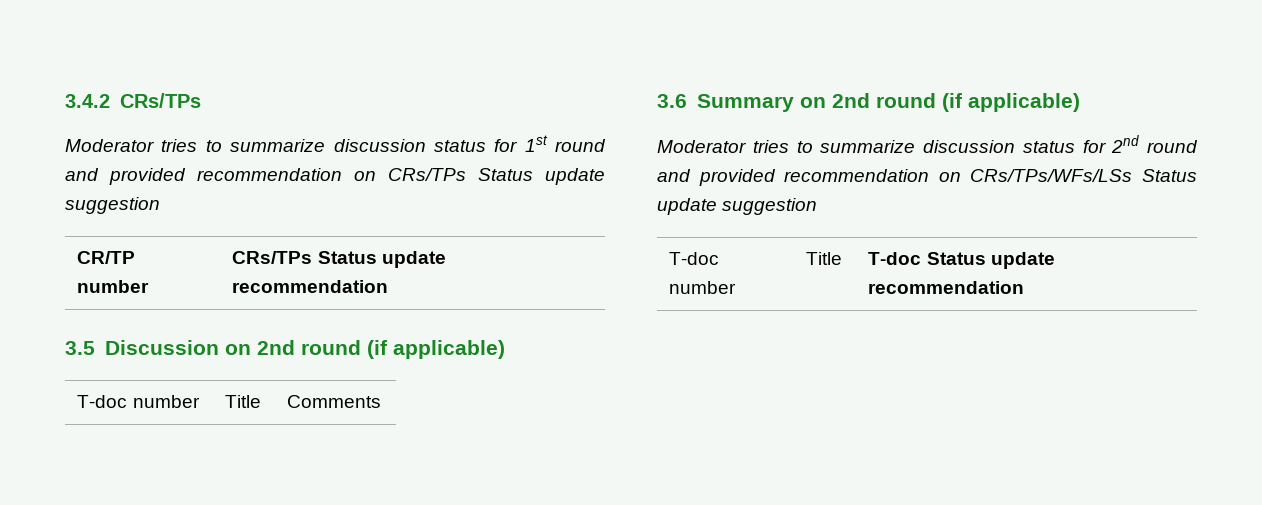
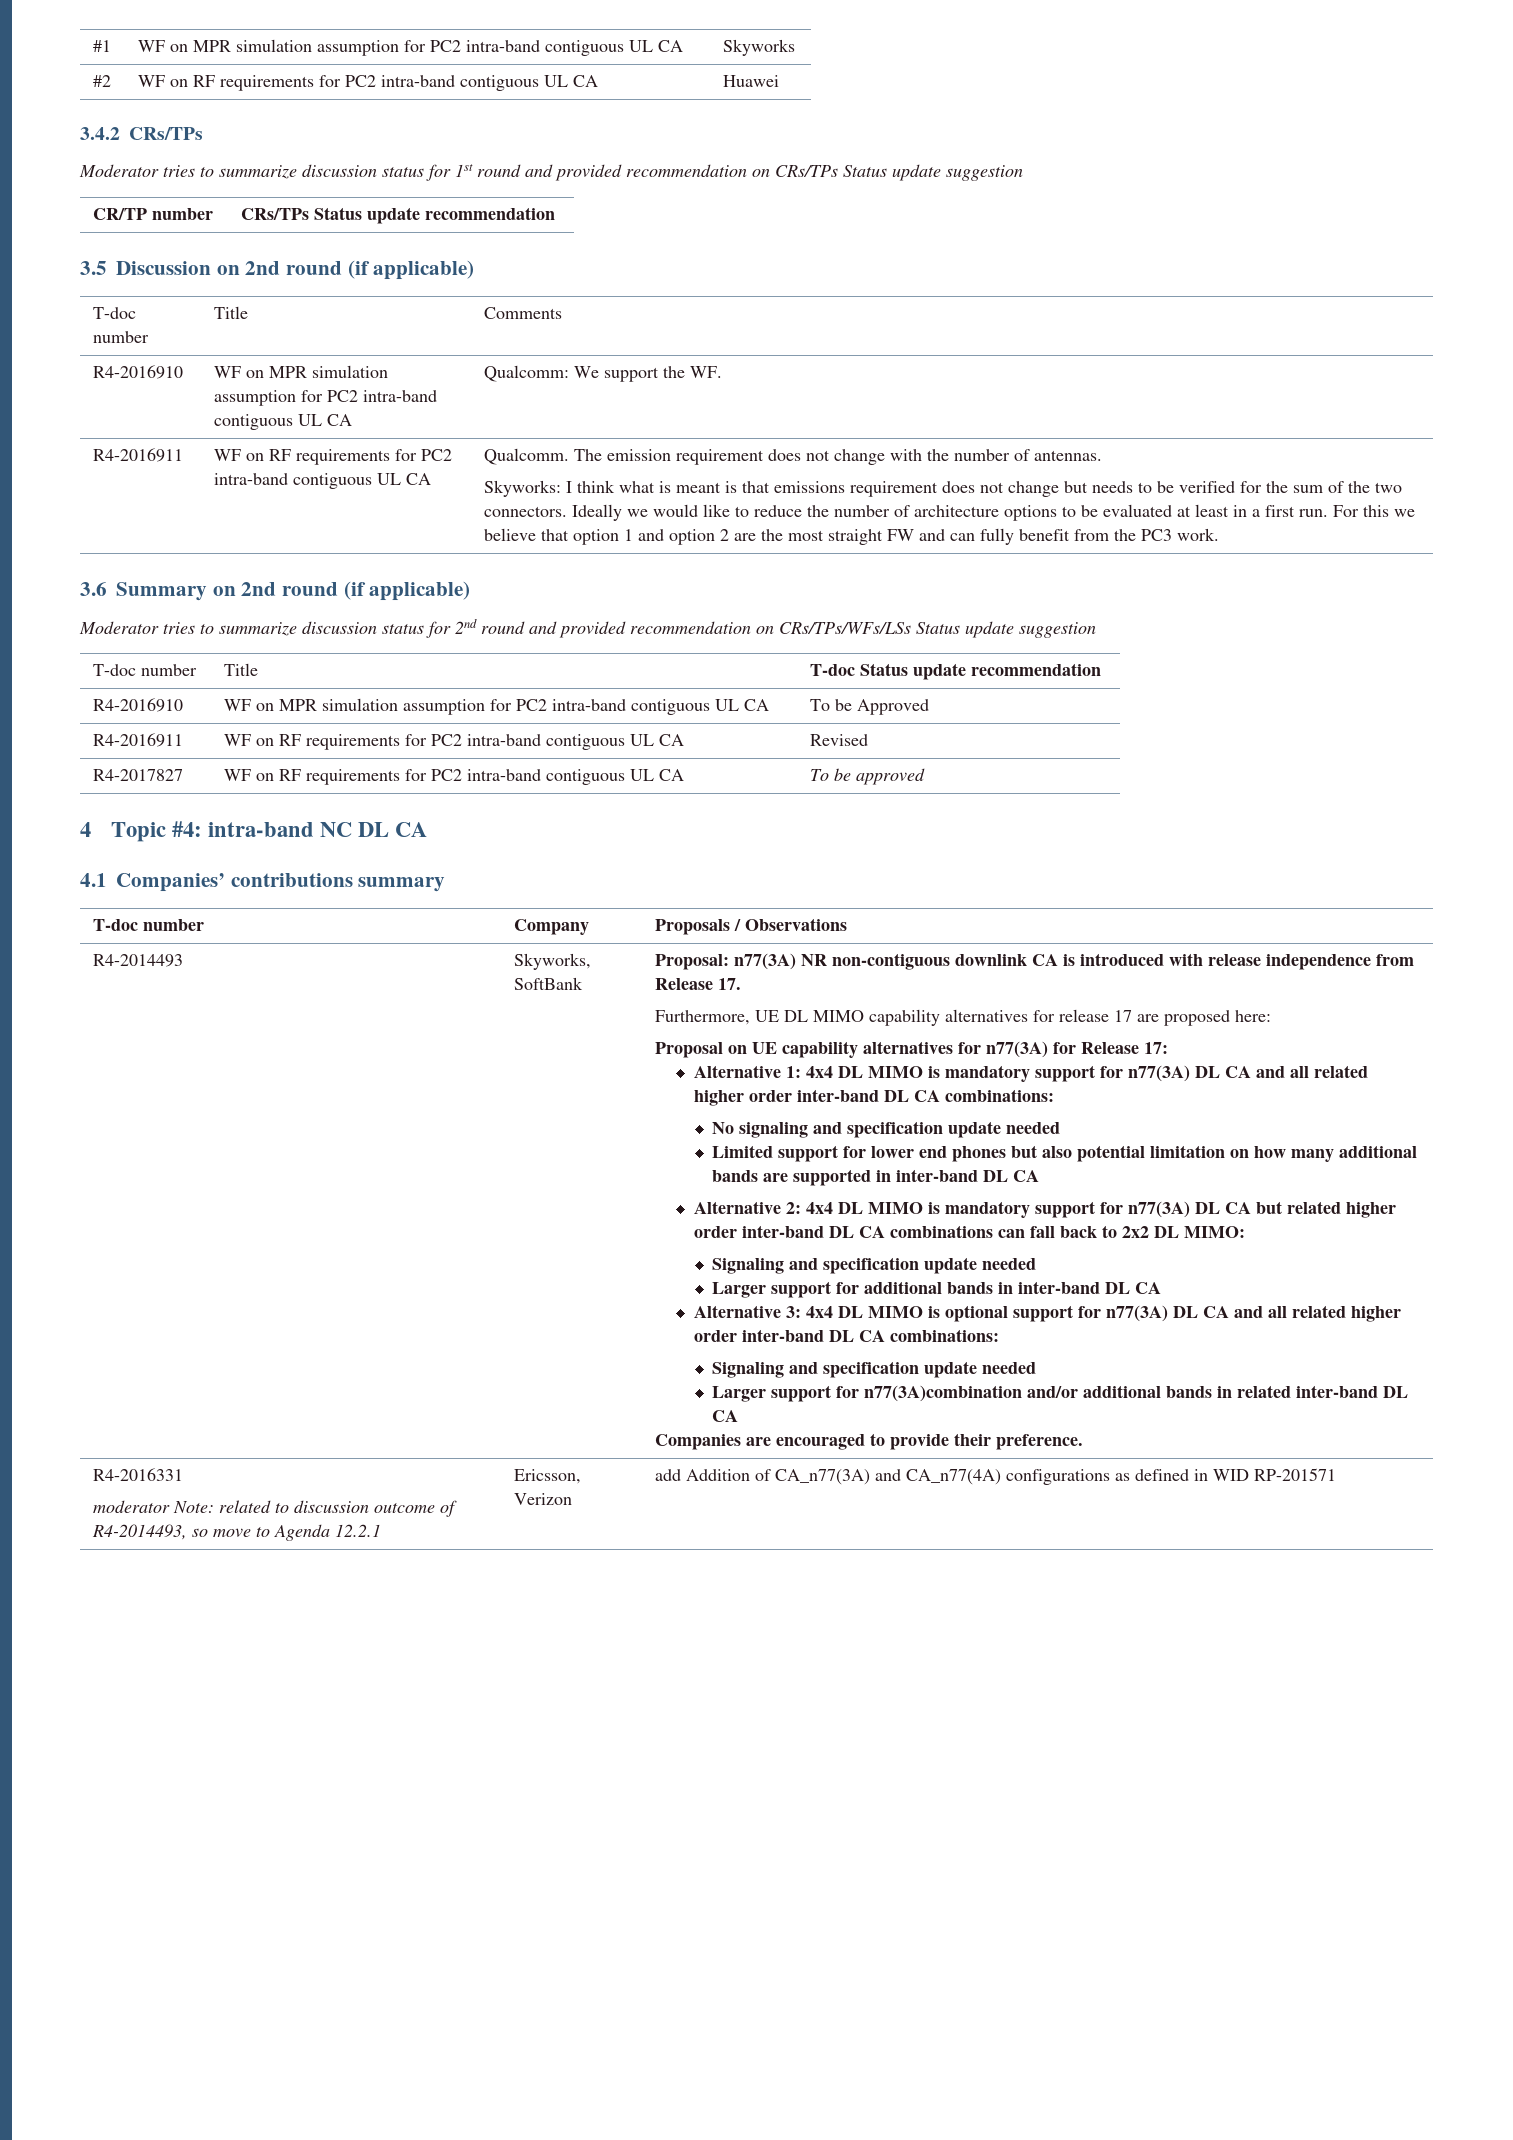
+ #1 | WF on MPR simulation assumption for PC2 intra-band contiguous UL CA | Skyworks
+ #2 | WF on RF requirements for PC2 intra-band contiguous UL CA | Huawei
+ R4-2016910 | WF on MPR simulation assumption for PC2 intra-band contiguous UL CA | Qualcomm: We support the WF.
+ R4-2016911 | WF on RF requirements for PC2 intra-band contiguous UL CA | Qualcomm. The emission requirement does not change with the number of antennas.
+ Skyworks: I think what is meant is that emissions requirement does not change but needs to be verified for the sum of the two connectors. Ideally we would like to reduce the number of architecture options to be evaluated at least in a first run. For this we believe that option 1 and option 2 are the most straight FW and can fully benefit from the PC3 work.
+ R4-2016910 | WF on MPR simulation assumption for PC2 intra-band contiguous UL CA | To be Approved
+ R4-2016911 | WF on RF requirements for PC2 intra-band contiguous UL CA | Revised
+ R4-2017827 | WF on RF requirements for PC2 intra-band contiguous UL CA | To be approved
+ 4 Topic #4: intra-band NC DL CA
+ 4.1 Companies’ contributions summary
+ T-doc number | Company | Proposals / Observations
+ R4-2014493 | Skyworks, SoftBank | Proposal: n77(3A) NR non-contiguous downlink CA is introduced with release independence from Release 17.
+ Furthermore, UE DL MIMO capability alternatives for release 17 are proposed here:
+ Proposal on UE capability alternatives for n77(3A) for Release 17:
+ Alternative 1: 4x4 DL MIMO is mandatory support for n77(3A) DL CA and all related higher order inter-band DL CA combinations:
+ No signaling and specification update needed
+ Limited support for lower end phones but also potential limitation on how many additional bands are supported in inter-band DL CA
+ Alternative 2: 4x4 DL MIMO is mandatory support for n77(3A) DL CA but related higher order inter-band DL CA combinations can fall back to 2x2 DL MIMO:
+ Signaling and specification update needed
+ Larger support for additional bands in inter-band DL CA
+ Alternative 3: 4x4 DL MIMO is optional support for n77(3A) DL CA and all related higher order inter-band DL CA combinations:
+ Signaling and specification update needed
+ Larger support for n77(3A)combination and/or additional bands in related inter-band DL CA
+ Companies are encouraged to provide their preference.
+ R4-2016331
+ moderator Note: related to discussion outcome of R4-2014493, so move to Agenda 12.2.1 | Ericsson, Verizon | add Addition of CA_n77(3A) and CA_n77(4A) configurations as defined in WID RP-201571

